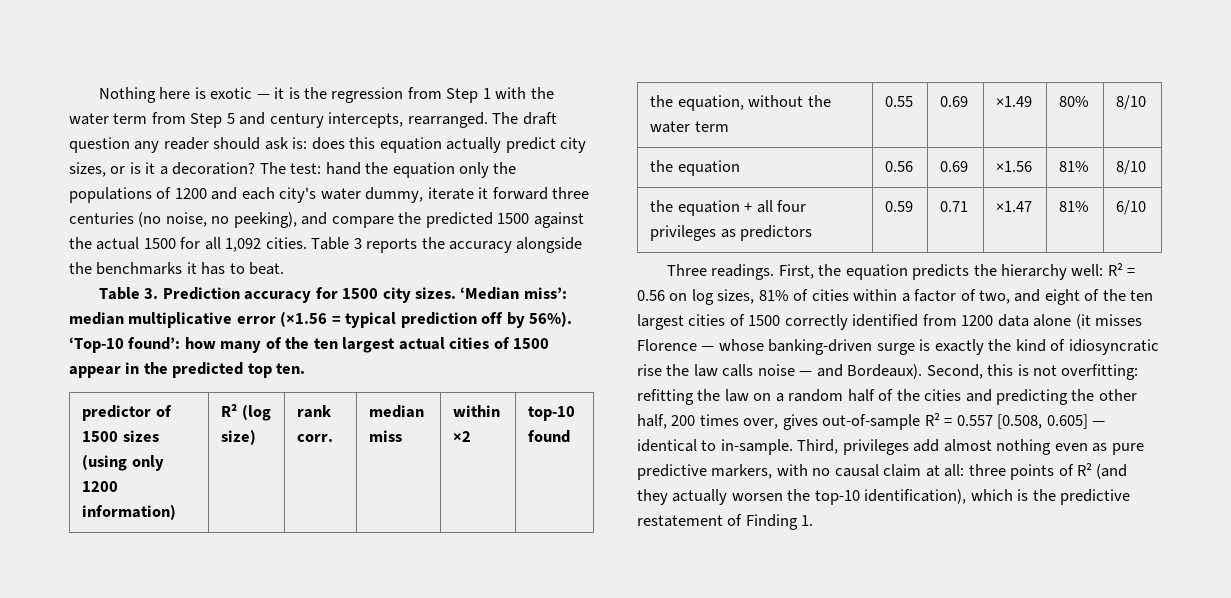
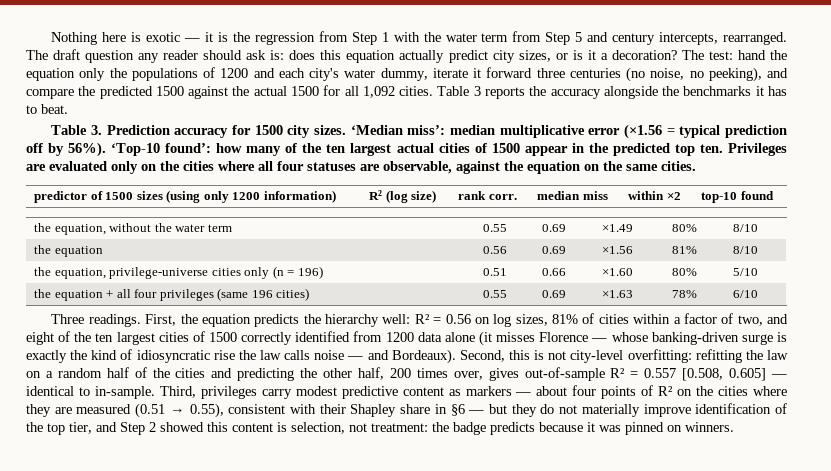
+ Privileges are evaluated only on the cities where all four statuses are observable, against the equation on the same cities.
+ the equation, privilege-universe cities only (n = 196) | 0.51 | 0.66 | ×1.60 | 80% | 5/10
- the equation + all four privileges as predictors | 0.59 | 0.71 | ×1.47 | 81% | 6/10
+ the equation + all four privileges (same 196 cities) | 0.55 | 0.69 | ×1.63 | 78% | 6/10
- Second, this is not overfitting: refitting the law on a random half of the cities and predicting the other half, 200 times over, gives out-of-sample R² = 0.557 [0.508, 0.605] — identical to in-sample.
+ Second, this is not city-level overfitting: refitting the law on a random half of the cities and predicting the other half, 200 times over, gives out-of-sample R² = 0.557 [0.508, 0.605] — identical to in-sample.
- Third, privileges add almost nothing even as pure predictive markers, with no causal claim at all: three points of R² (and they actually worsen the top-10 identification), which is the predictive restatement of Finding 1.
+ Third, privileges carry modest predictive content as markers — about four points of R² on the cities where they are measured (0.51 → 0.55), consistent with their Shapley share in §6 — but they do not materially improve identification of the top tier, and Step 2 showed this content is selection, not treatment: the badge predicts because it was pinned on winners.

